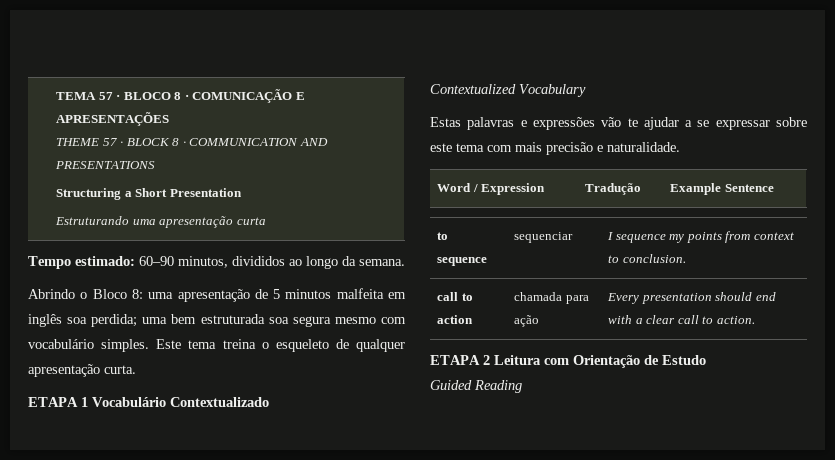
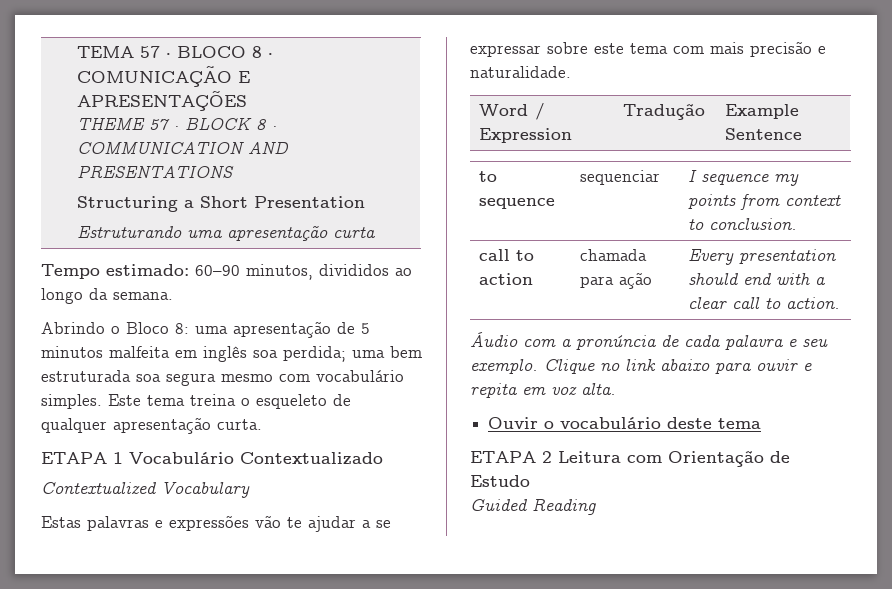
+ Áudio com a pronúncia de cada palavra e seu exemplo. Clique no link abaixo para ouvir e repita em voz alta.
+ Ouvir o vocabulário deste tema

